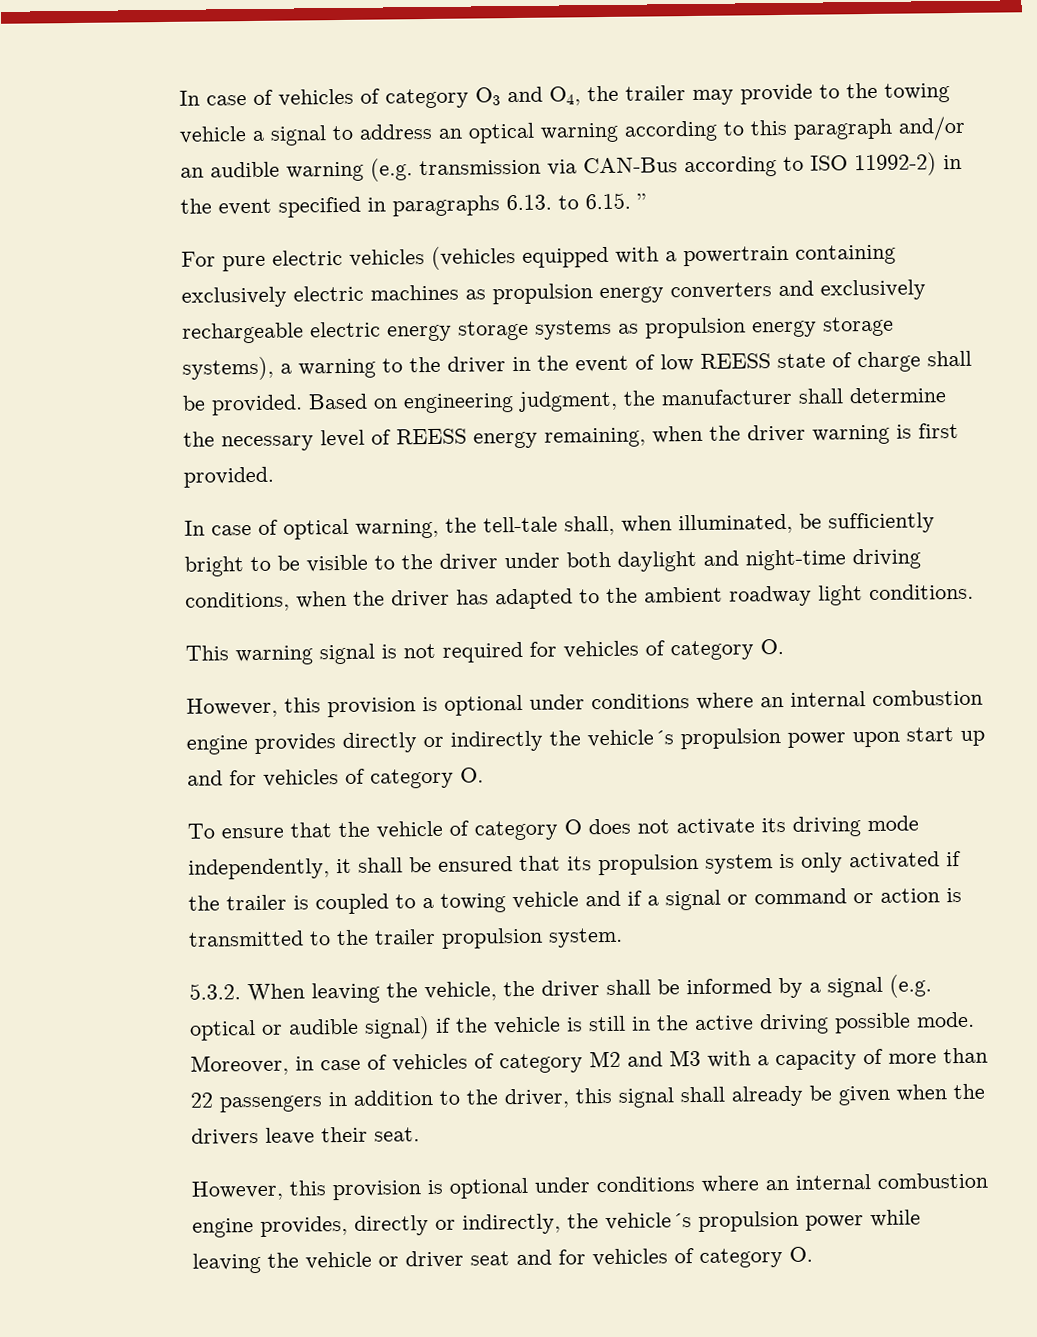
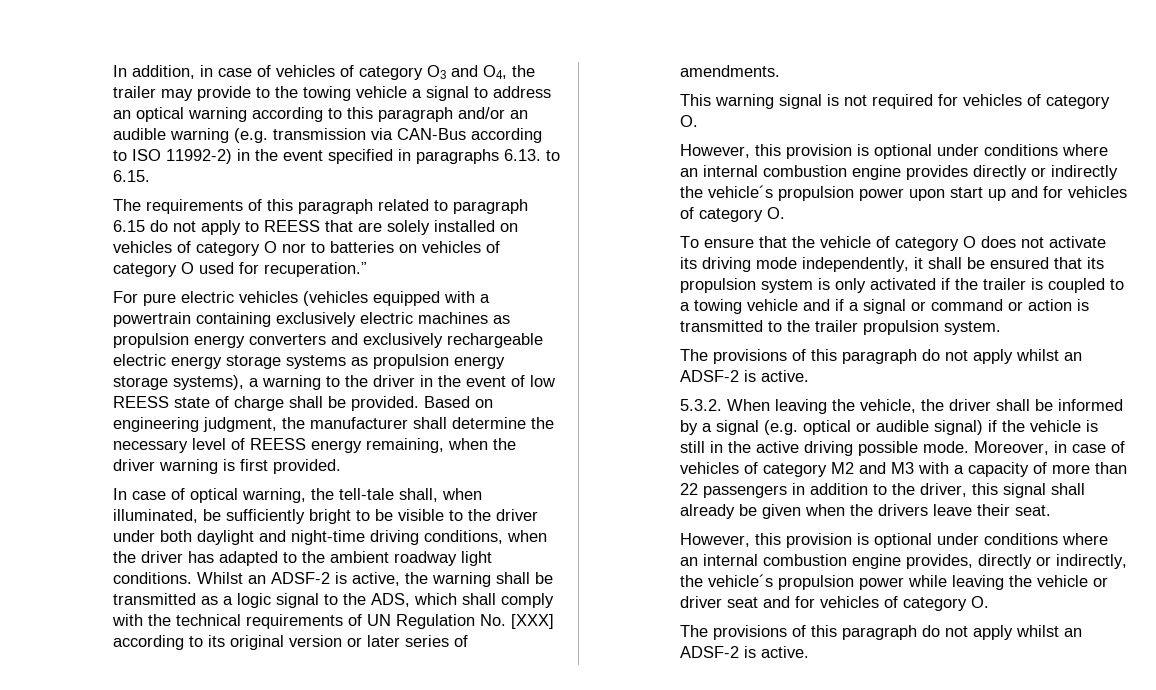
- In case of vehicles of category O3 and O4, the trailer may provide to the towing vehicle a signal to address an optical warning according to this paragraph and/or an audible warning (e.g. transmission via CAN-Bus according to ISO 11992-2) in the event specified in paragraphs 6.13. to 6.15. ”
+ In addition, in case of vehicles of category O3 and O4, the trailer may provide to the towing vehicle a signal to address an optical warning according to this paragraph and/or an audible warning (e.g. transmission via CAN-Bus according to ISO 11992-2) in the event specified in paragraphs 6.13. to 6.15.
+ The requirements of this paragraph related to paragraph 6.15 do not apply to REESS that are solely installed on vehicles of category O nor to batteries on vehicles of category O used for recuperation.”
+ Whilst an ADSF-2 is active, the warning shall be transmitted as a logic signal to the ADS, which shall comply with the technical requirements of UN Regulation No. [XXX] according to its original version or later series of amendments.
  To ensure that the vehicle of category O does not activate its driving mode independently, it shall be ensured that its propulsion system is only activated if the trailer is coupled to a towing vehicle and if a signal or command or action is transmitted to the trailer propulsion system.
+ The provisions of this paragraph do not apply whilst an ADSF-2 is active.
  However, this provision is optional under conditions where an internal combustion engine provides, directly or indirectly, the vehicle´s propulsion power while leaving the vehicle or driver seat and for vehicles of category O.
+ The provisions of this paragraph do not apply whilst an ADSF-2 is active.

